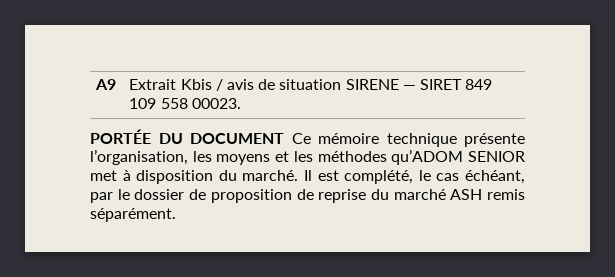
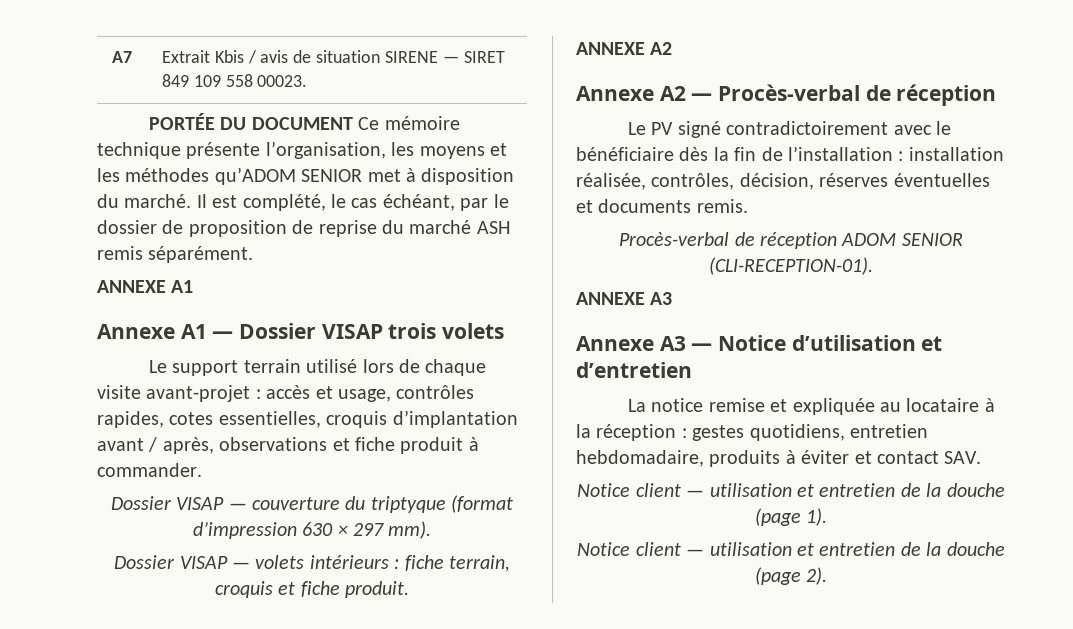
- A9 | Extrait Kbis / avis de situation SIRENE — SIRET 849 109 558 00023.
+ A7 | Extrait Kbis / avis de situation SIRENE — SIRET 849 109 558 00023.
+ ANNEXE A1
+ Annexe A1 — Dossier VISAP trois volets
+ Le support terrain utilisé lors de chaque visite avant-projet : accès et usage, contrôles rapides, cotes essentielles, croquis d’implantation avant / après, observations et fiche produit à commander.
+ Dossier VISAP — couverture du triptyque (format d’impression 630 × 297 mm).
+ Dossier VISAP — volets intérieurs : fiche terrain, croquis et fiche produit.
+ ANNEXE A2
+ Annexe A2 — Procès-verbal de réception
+ Le PV signé contradictoirement avec le bénéficiaire dès la fin de l’installation : installation réalisée, contrôles, décision, réserves éventuelles et documents remis.
+ Procès-verbal de réception ADOM SENIOR (CLI-RECEPTION-01).
+ ANNEXE A3
+ Annexe A3 — Notice d’utilisation et d’entretien
+ La notice remise et expliquée au locataire à la réception : gestes quotidiens, entretien hebdomadaire, produits à éviter et contact SAV.
+ Notice client — utilisation et entretien de la douche (page 1).
+ Notice client — utilisation et entretien de la douche (page 2).

